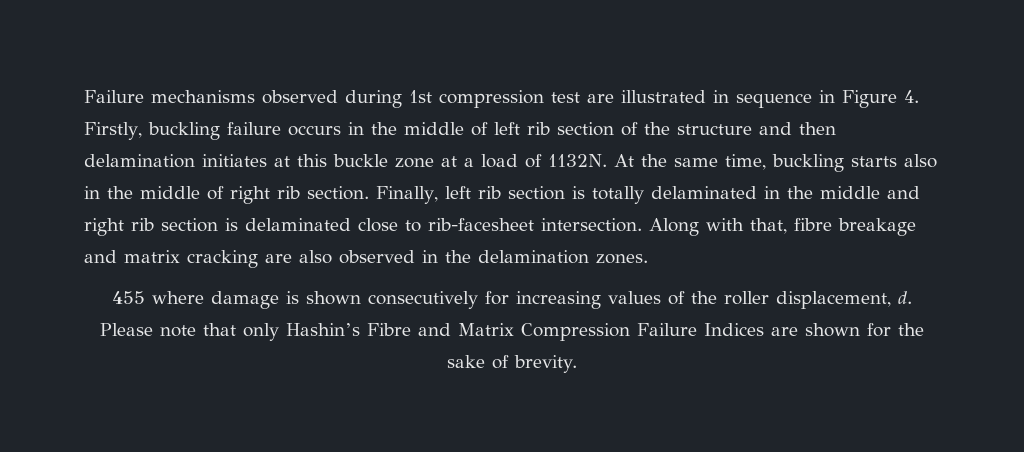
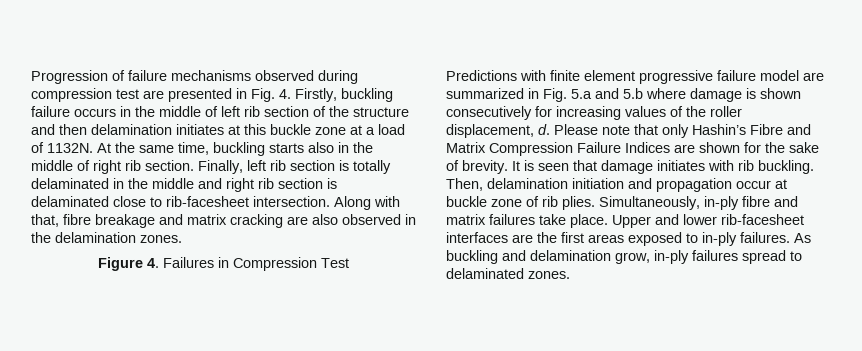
- Failure mechanisms observed during 1st compression test are illustrated in sequence in Figure 4. Firstly, buckling failure occurs in the middle of left rib section of the structure and then delamination initiates at this buckle zone at a load of 1132N.
+ Progression of failure mechanisms observed during compression test are presented in Fig. 4. Firstly, buckling failure occurs in the middle of left rib section of the structure and then delamination initiates at this buckle zone at a load of 1132N.
- 455 where damage is shown consecutively for increasing values of the roller displacement, d.
+ Figure 4. Failures in Compression Test
+ Predictions with finite element progressive failure model are summarized in Fig. 5.a and 5.b where damage is shown consecutively for increasing values of the roller displacement, d.
+ It is seen that damage initiates with rib buckling. Then, delamination initiation and propagation occur at buckle zone of rib plies. Simultaneously, in-ply fibre and matrix failures take place. Upper and lower rib-facesheet interfaces are the first areas exposed to in-ply failures. As buckling and delamination grow, in-ply failures spread to delaminated zones.

